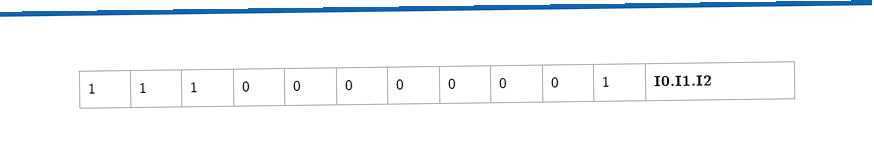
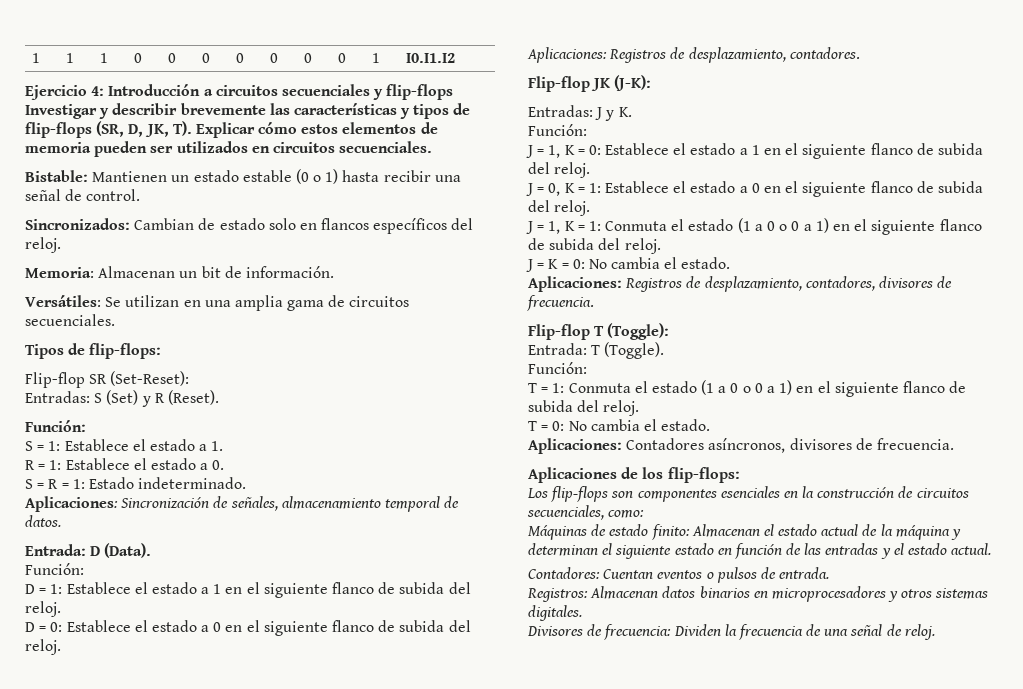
+ Ejercicio 4: Introducción a circuitos secuenciales y flip-flops Investigar y describir brevemente las características y tipos de flip-flops (SR, D, JK, T). Explicar cómo estos elementos de memoria pueden ser utilizados en circuitos secuenciales.
+ Bistable: Mantienen un estado estable (0 o 1) hasta recibir una señal de control.
+ Sincronizados: Cambian de estado solo en flancos específicos del reloj.
+ Memoria: Almacenan un bit de información.
+ Versátiles: Se utilizan en una amplia gama de circuitos secuenciales.
+ Tipos de flip-flops:
+ Flip-flop SR (Set-Reset):
+ Entradas: S (Set) y R (Reset).
+ Función:
+ S = 1: Establece el estado a 1.
+ R = 1: Establece el estado a 0.
+ S = R = 1: Estado indeterminado.
+ Aplicaciones: Sincronización de señales, almacenamiento temporal de datos.
+ Entrada: D (Data).
+ Función:
+ D = 1: Establece el estado a 1 en el siguiente flanco de subida del reloj.
+ D = 0: Establece el estado a 0 en el siguiente flanco de subida del reloj.
+ Aplicaciones: Registros de desplazamiento, contadores.
+ Flip-flop JK (J-K):
+ Entradas: J y K.
+ Función:
+ J = 1, K = 0: Establece el estado a 1 en el siguiente flanco de subida del reloj.
+ J = 0, K = 1: Establece el estado a 0 en el siguiente flanco de subida del reloj.
+ J = 1, K = 1: Conmuta el estado (1 a 0 o 0 a 1) en el siguiente flanco de subida del reloj.
+ J = K = 0: No cambia el estado.
+ Aplicaciones: Registros de desplazamiento, contadores, divisores de frecuencia.
+ Flip-flop T (Toggle):
+ Entrada: T (Toggle).
+ Función:
+ T = 1: Conmuta el estado (1 a 0 o 0 a 1) en el siguiente flanco de subida del reloj.
+ T = 0: No cambia el estado.
+ Aplicaciones: Contadores asíncronos, divisores de frecuencia.
+ Aplicaciones de los flip-flops:
+ Los flip-flops son componentes esenciales en la construcción de circuitos secuenciales, como:
+ Máquinas de estado finito: Almacenan el estado actual de la máquina y determinan el siguiente estado en función de las entradas y el estado actual.
+ Contadores: Cuentan eventos o pulsos de entrada.
+ Registros: Almacenan datos binarios en microprocesadores y otros sistemas digitales.
+ Divisores de frecuencia: Dividen la frecuencia de una señal de reloj.

